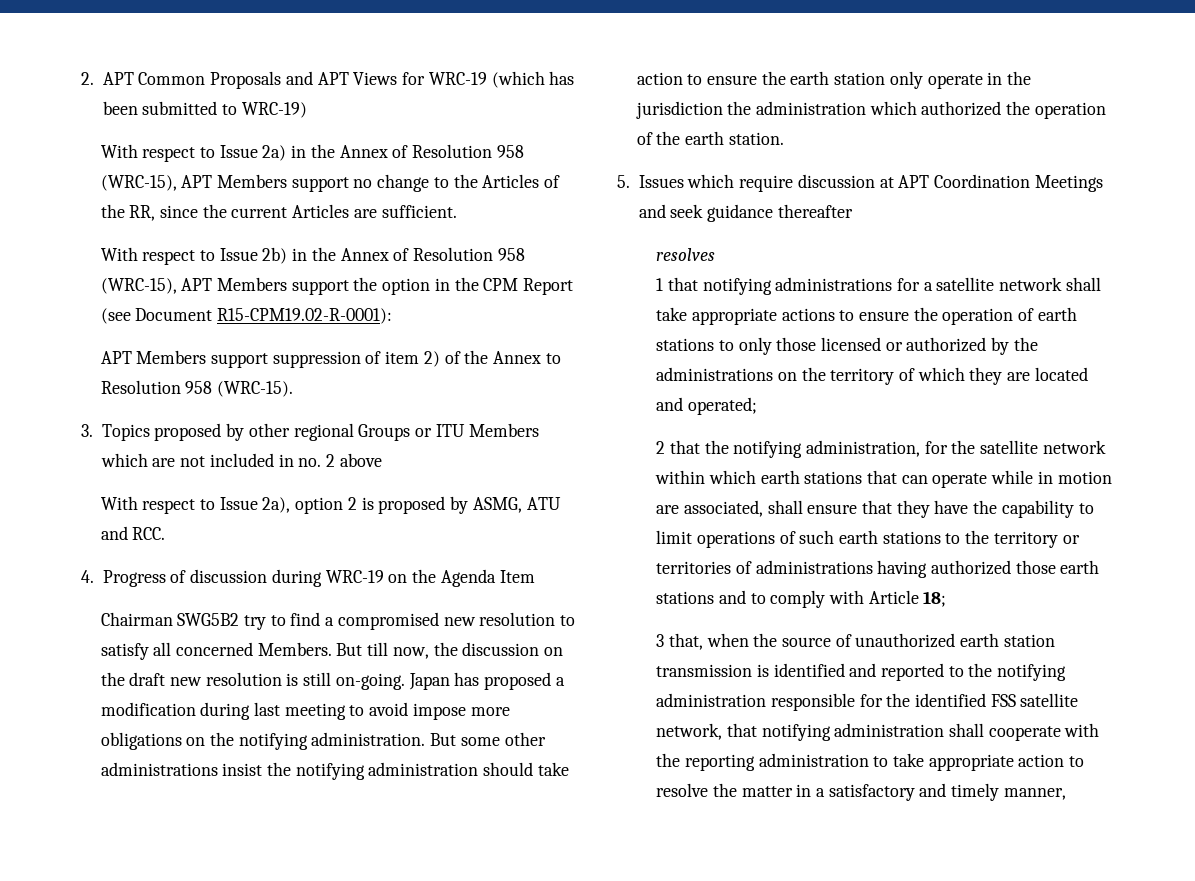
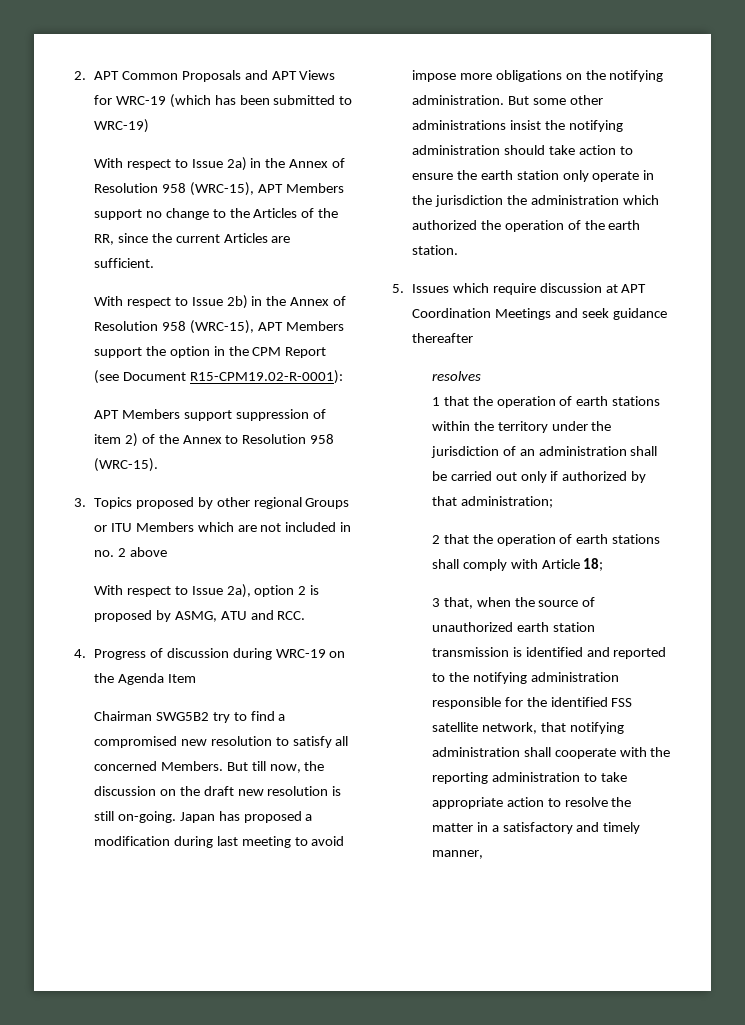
- 1 that notifying administrations for a satellite network shall take appropriate actions to ensure the operation of earth stations to only those licensed or authorized by the administrations on the territory of which they are located and operated;
- 2 that the notifying administration, for the satellite network within which earth stations that can operate while in motion are associated, shall ensure that they have the capability to limit operations of such earth stations to the territory or territories of administrations having authorized those earth stations and to comply with Article 18;
+ 1 that the operation of earth stations within the territory under the jurisdiction of an administration shall be carried out only if authorized by that administration;
+ 2 that the operation of earth stations shall comply with Article 18;

